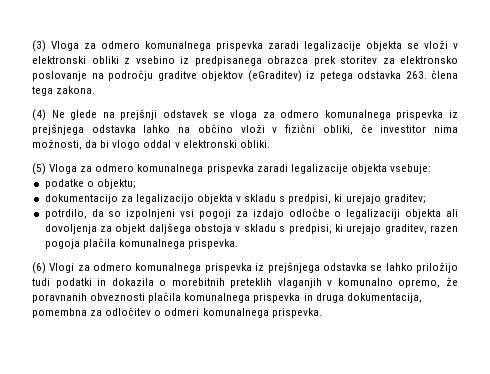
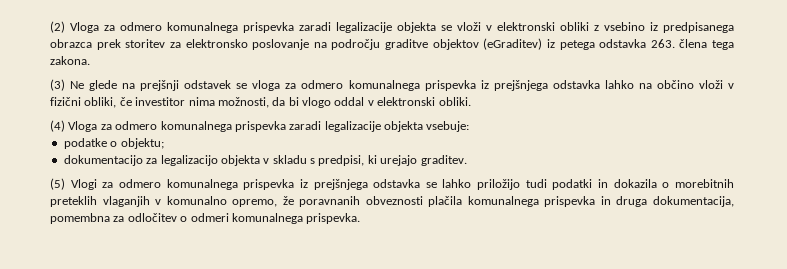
- (3) Vloga za odmero komunalnega prispevka zaradi legalizacije objekta se vloži v elektronski obliki z vsebino iz predpisanega obrazca prek storitev za elektronsko poslovanje na področju graditve objektov (eGraditev) iz petega odstavka 263. člena tega zakona.
+ (2) Vloga za odmero komunalnega prispevka zaradi legalizacije objekta se vloži v elektronski obliki z vsebino iz predpisanega obrazca prek storitev za elektronsko poslovanje na področju graditve objektov (eGraditev) iz petega odstavka 263. člena tega zakona.
- (4) Ne glede na prejšnji odstavek se vloga za odmero komunalnega prispevka iz prejšnjega odstavka lahko na občino vloži v fizični obliki, če investitor nima možnosti, da bi vlogo oddal v elektronski obliki.
+ (3) Ne glede na prejšnji odstavek se vloga za odmero komunalnega prispevka iz prejšnjega odstavka lahko na občino vloži v fizični obliki, če investitor nima možnosti, da bi vlogo oddal v elektronski obliki.
- (5) Vloga za odmero komunalnega prispevka zaradi legalizacije objekta vsebuje:
+ (4) Vloga za odmero komunalnega prispevka zaradi legalizacije objekta vsebuje:
- dokumentacijo za legalizacijo objekta v skladu s predpisi, ki urejajo graditev;
- potrdilo, da so izpolnjeni vsi pogoji za izdajo odločbe o legalizaciji objekta ali dovoljenja za objekt daljšega obstoja v skladu s predpisi, ki urejajo graditev, razen pogoja plačila komunalnega prispevka.
- (6) Vlogi za odmero komunalnega prispevka iz prejšnjega odstavka se lahko priložijo tudi podatki in dokazila o morebitnih preteklih vlaganjih v komunalno opremo, že poravnanih obveznosti plačila komunalnega prispevka in druga dokumentacija, pomembna za odločitev o odmeri komunalnega prispevka.
+ dokumentacijo za legalizacijo objekta v skladu s predpisi, ki urejajo graditev.
+ (5) Vlogi za odmero komunalnega prispevka iz prejšnjega odstavka se lahko priložijo tudi podatki in dokazila o morebitnih preteklih vlaganjih v komunalno opremo, že poravnanih obveznosti plačila komunalnega prispevka in druga dokumentacija, pomembna za odločitev o odmeri komunalnega prispevka.

